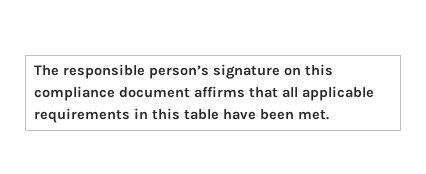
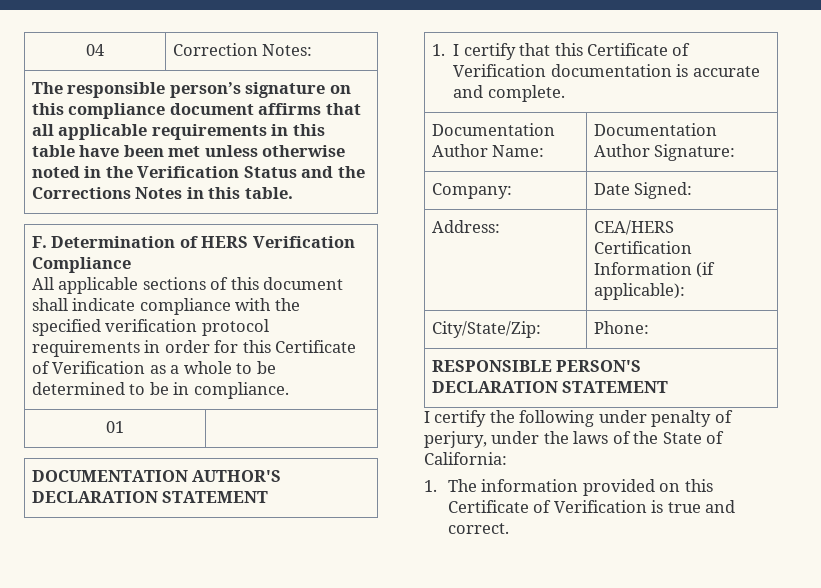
+ 04 | Correction Notes:
- The responsible person’s signature on this compliance document affirms that all applicable requirements in this table have been met.
+ The responsible person’s signature on this compliance document affirms that all applicable requirements in this table have been met unless otherwise noted in the Verification Status and the Corrections Notes in this table.
+ F. Determination of HERS Verification Compliance
+ All applicable sections of this document shall indicate compliance with the specified verification protocol requirements in order for this Certificate of Verification as a whole to be determined to be in compliance.
+ 01 |
+ DOCUMENTATION AUTHOR'S DECLARATION STATEMENT
+ 1. I certify that this Certificate of Verification documentation is accurate and complete.
+ Documentation Author Name: | Documentation Author Signature:
+ Company: | Date Signed:
+ Address: | CEA/HERS Certification Information (if applicable):
+ City/State/Zip: | Phone:
+ RESPONSIBLE PERSON'S DECLARATION STATEMENT
+ I certify the following under penalty of perjury, under the laws of the State of California:
+ 1. The information provided on this Certificate of Verification is true and correct.

